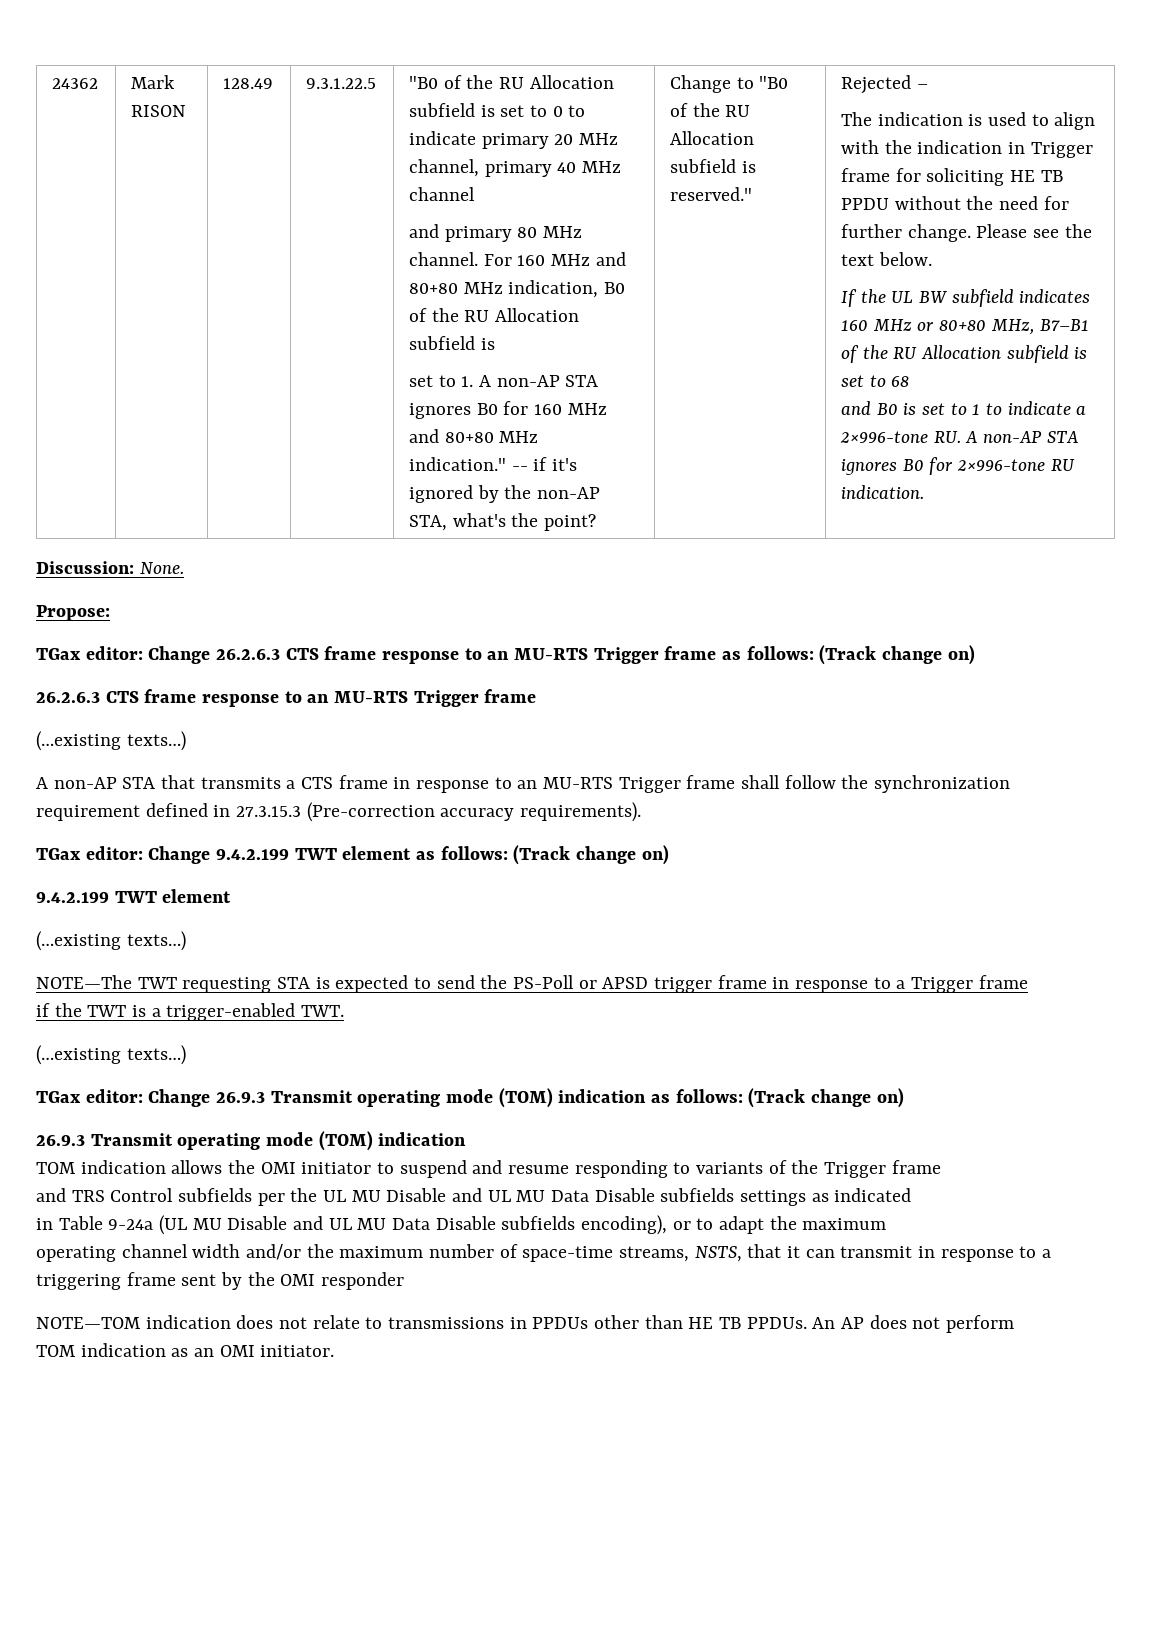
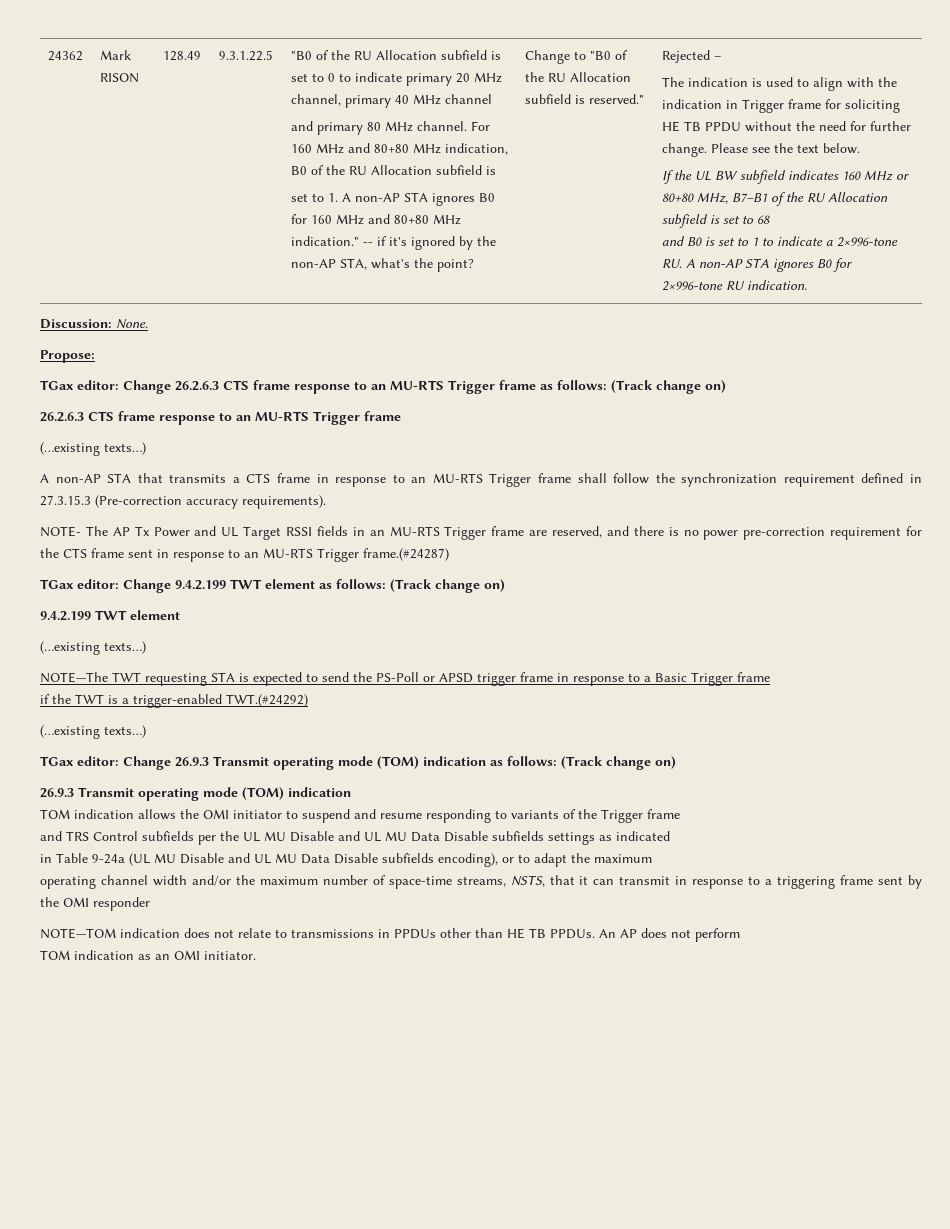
+ NOTE- The AP Tx Power and UL Target RSSI fields in an MU-RTS Trigger frame are reserved, and there is no power pre-correction requirement for the CTS frame sent in response to an MU-RTS Trigger frame.(#24287)
- NOTE—The TWT requesting STA is expected to send the PS-Poll or APSD trigger frame in response to a Trigger frame
+ NOTE—The TWT requesting STA is expected to send the PS-Poll or APSD trigger frame in response to a Basic Trigger frame
- if the TWT is a trigger-enabled TWT.
+ if the TWT is a trigger-enabled TWT.(#24292)

